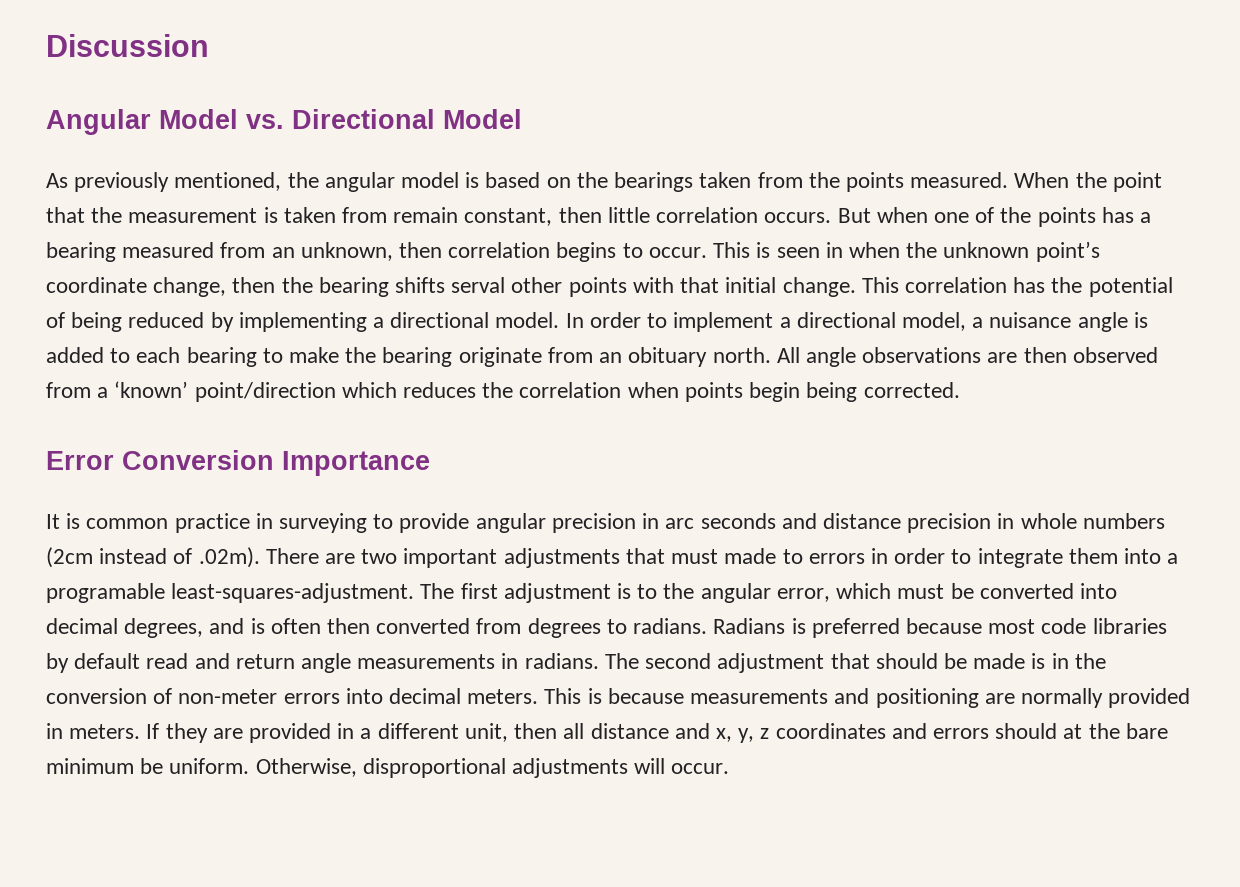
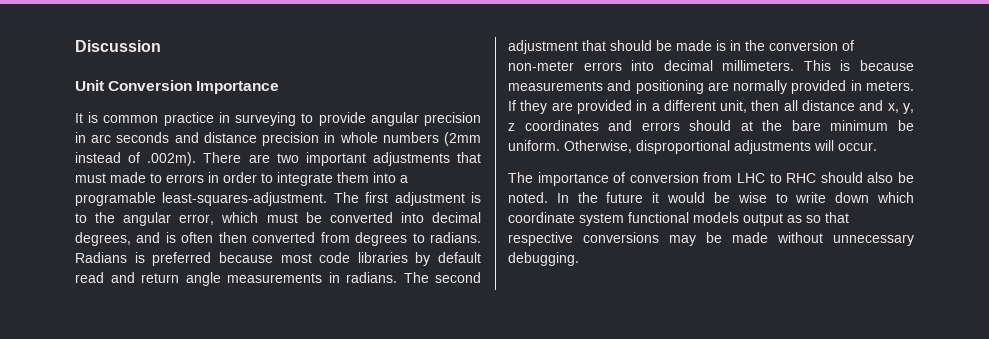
- Angular Model vs. Directional Model
- As previously mentioned, the angular model is based on the bearings taken from the points measured. When the point that the measurement is taken from remain constant, then little correlation occurs. But when one of the points has a bearing measured from an unknown, then correlation begins to occur. This is seen in when the unknown point’s coordinate change, then the bearing shifts serval other points with that initial change. This correlation has the potential of being reduced by implementing a directional model. In order to implement a directional model, a nuisance angle is added to each bearing to make the bearing originate from an obituary north. All angle observations are then observed from a ‘known’ point/direction which reduces the correlation when points begin being corrected.
- Error Conversion Importance
+ Unit Conversion Importance
- It is common practice in surveying to provide angular precision in arc seconds and distance precision in whole numbers (2cm instead of .02m). There are two important adjustments that must made to errors in order to integrate them into a programable least-squares-adjustment.
+ It is common practice in surveying to provide angular precision in arc seconds and distance precision in whole numbers (2mm instead of .002m). There are two important adjustments that must made to errors in order to integrate them into a programable least-squares-adjustment.
- The second adjustment that should be made is in the conversion of non-meter errors into decimal meters.
+ The second adjustment that should be made is in the conversion of non-meter errors into decimal millimeters.
+ The importance of conversion from LHC to RHC should also be noted. In the future it would be wise to write down which coordinate system functional models output as so that respective conversions may be made without unnecessary debugging.

